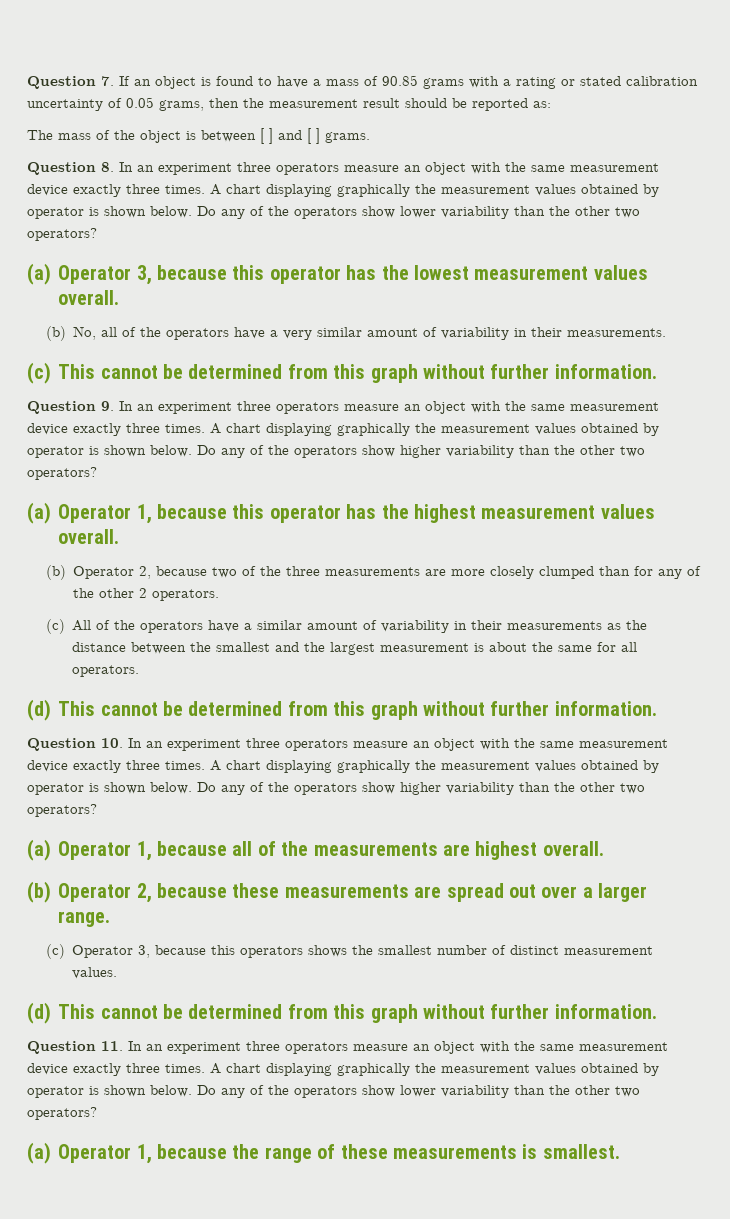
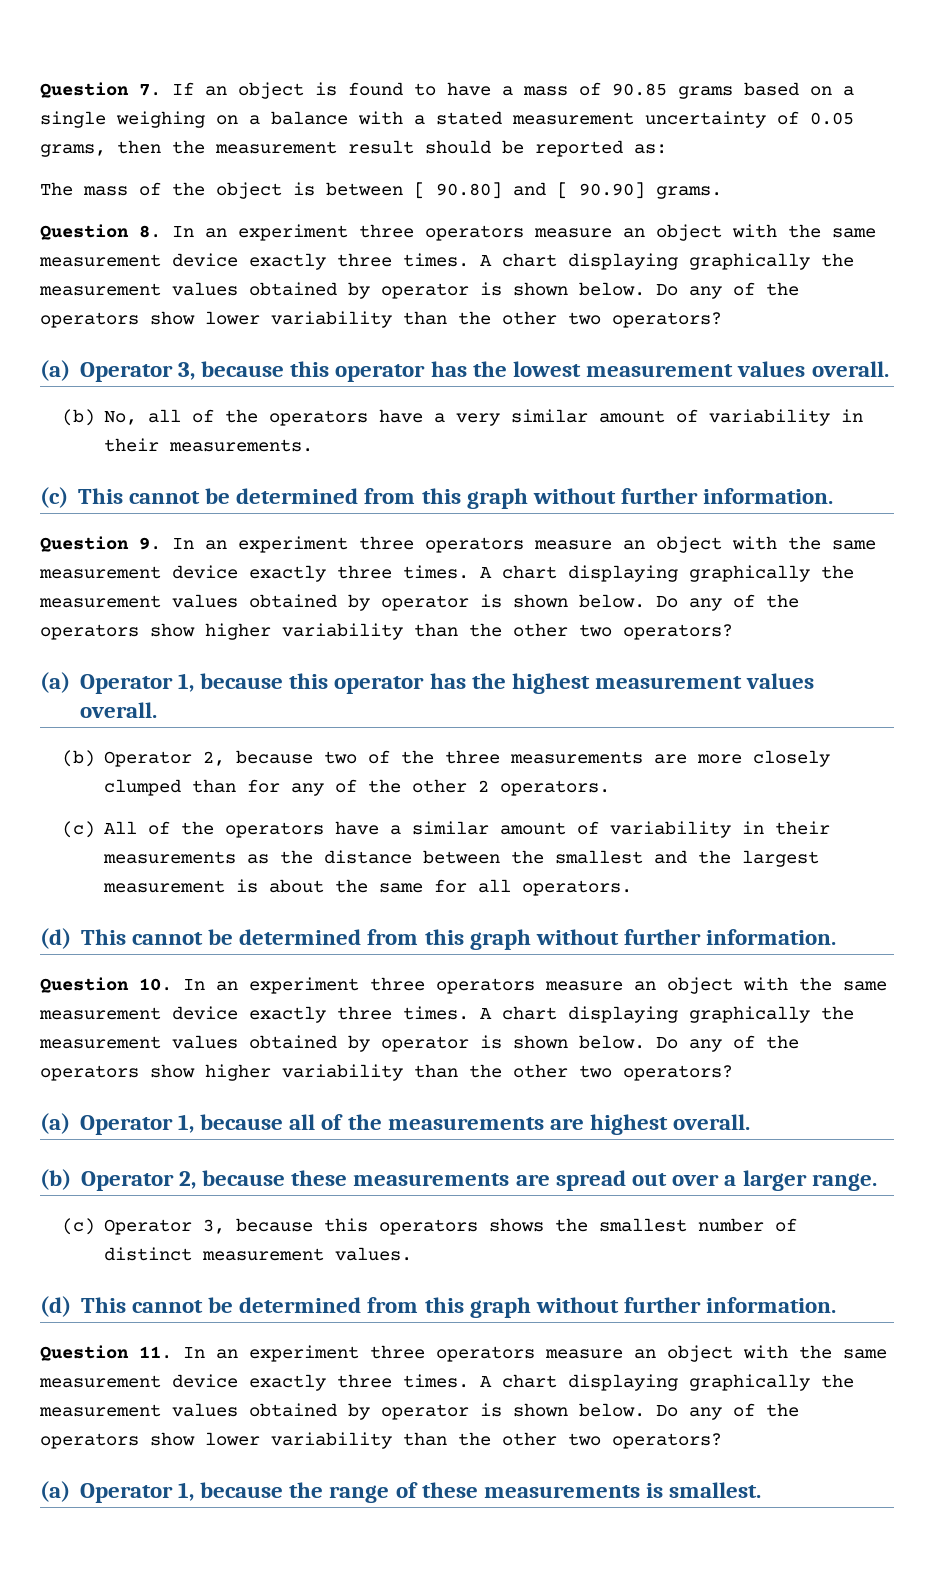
- Question 7. If an object is found to have a mass of 90.85 grams with a rating or stated calibration uncertainty of 0.05 grams, then the measurement result should be reported as:
+ Question 7. If an object is found to have a mass of 90.85 grams based on a single weighing on a balance with a stated measurement uncertainty of 0.05 grams, then the measurement result should be reported as:
- The mass of the object is between [ ] and [ ] grams.
+ The mass of the object is between [ 90.80] and [ 90.90] grams.

